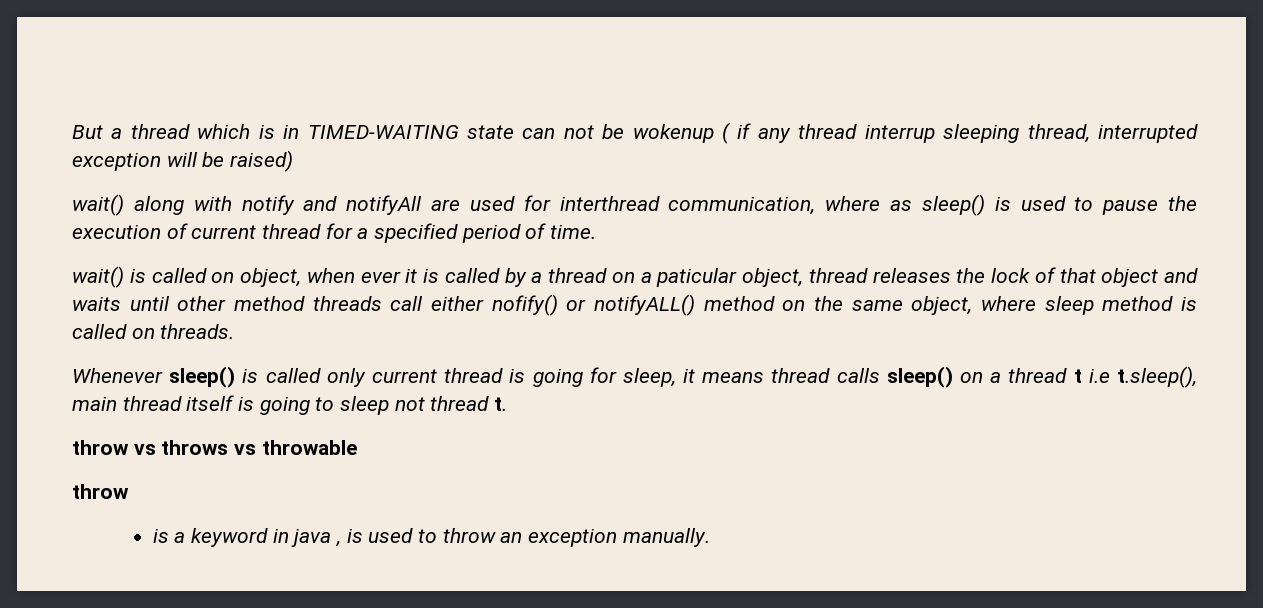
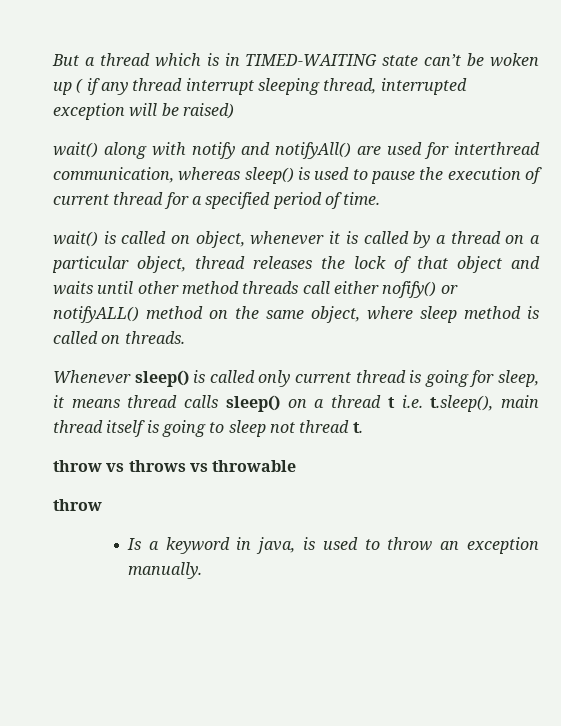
- But a thread which is in TIMED-WAITING state can not be wokenup ( if any thread interrup sleeping thread, interrupted exception will be raised)
+ But a thread which is in TIMED-WAITING state can’t be woken up ( if any thread interrupt sleeping thread, interrupted exception will be raised)
- wait() along with notify and notifyAll are used for interthread communication, where as sleep() is used to pause the execution of current thread for a specified period of time.
+ wait() along with notify and notifyAll() are used for interthread communication, whereas sleep() is used to pause the execution of current thread for a specified period of time.
- wait() is called on object, when ever it is called by a thread on a paticular object, thread releases the lock of that object and waits until other method threads call either nofify() or notifyALL() method on the same object, where sleep method is called on threads.
+ wait() is called on object, whenever it is called by a thread on a particular object, thread releases the lock of that object and waits until other method threads call either nofify() or notifyALL() method on the same object, where sleep method is called on threads.
- Whenever sleep() is called only current thread is going for sleep, it means thread calls sleep() on a thread t i.e t.sleep(), main thread itself is going to sleep not thread t.
+ Whenever sleep() is called only current thread is going for sleep, it means thread calls sleep() on a thread t i.e. t.sleep(), main thread itself is going to sleep not thread t.
- is a keyword in java , is used to throw an exception manually.
+ Is a keyword in java, is used to throw an exception manually.

